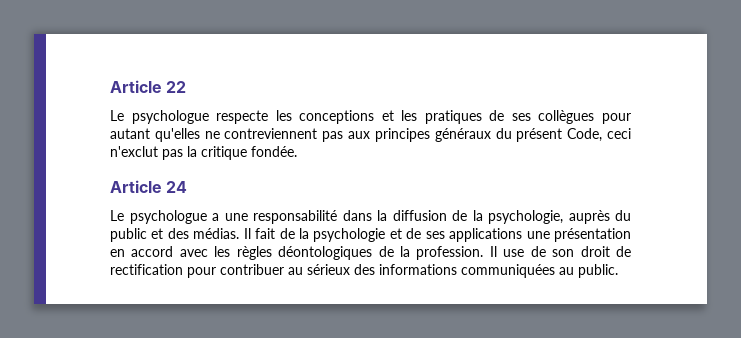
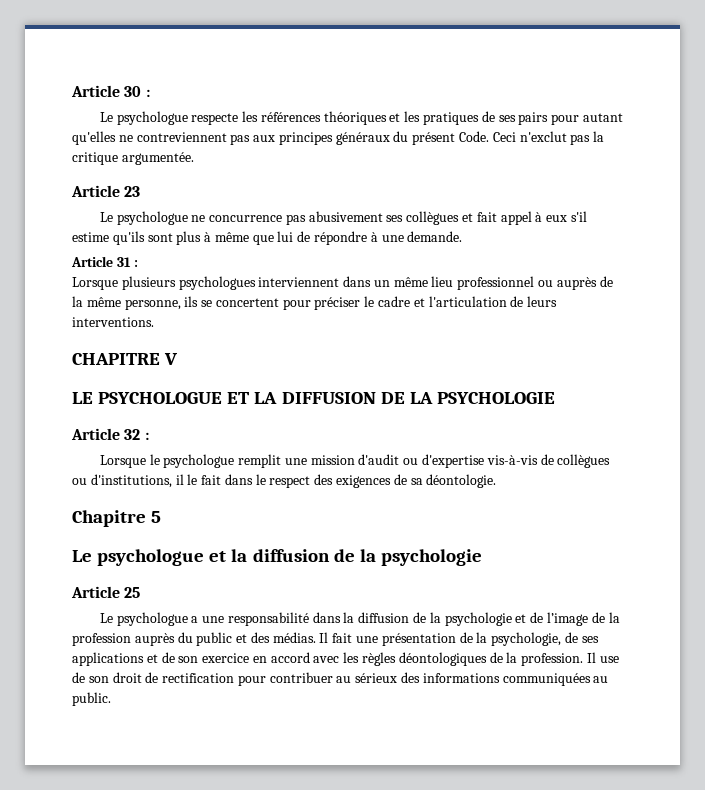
- Article 22
+ Article 30 :
- Le psychologue respecte les conceptions et les pratiques de ses collègues pour autant qu'elles ne contreviennent pas aux principes généraux du présent Code, ceci n'exclut pas la critique fondée.
- Article 24
+ Le psychologue respecte les références théoriques et les pratiques de ses pairs pour autant qu'elles ne contreviennent pas aux principes généraux du présent Code. Ceci n'exclut pas la critique argumentée.
+ Article 23
+ Le psychologue ne concurrence pas abusivement ses collègues et fait appel à eux s'il estime qu'ils sont plus à même que lui de répondre à une demande.
+ Article 31 :
+ Lorsque plusieurs psychologues interviennent dans un même lieu professionnel ou auprès de la même personne, ils se concertent pour préciser le cadre et l'articulation de leurs interventions.
+ CHAPITRE V
+ LE PSYCHOLOGUE ET LA DIFFUSION DE LA PSYCHOLOGIE
+ Article 32 :
+ Lorsque le psychologue remplit une mission d'audit ou d'expertise vis-à-vis de collègues ou d'institutions, il le fait dans le respect des exigences de sa déontologie.
+ Chapitre 5
+ Le psychologue et la diffusion de la psychologie
+ Article 25
- Le psychologue a une responsabilité dans la diffusion de la psychologie, auprès du public et des médias.
+ Le psychologue a une responsabilité dans la diffusion de la psychologie et de l’image de la profession auprès du public et des médias.
- Il fait de la psychologie et de ses applications une présentation en accord avec les règles déontologiques de la profession.
+ Il fait une présentation de la psychologie, de ses applications et de son exercice en accord avec les règles déontologiques de la profession.

